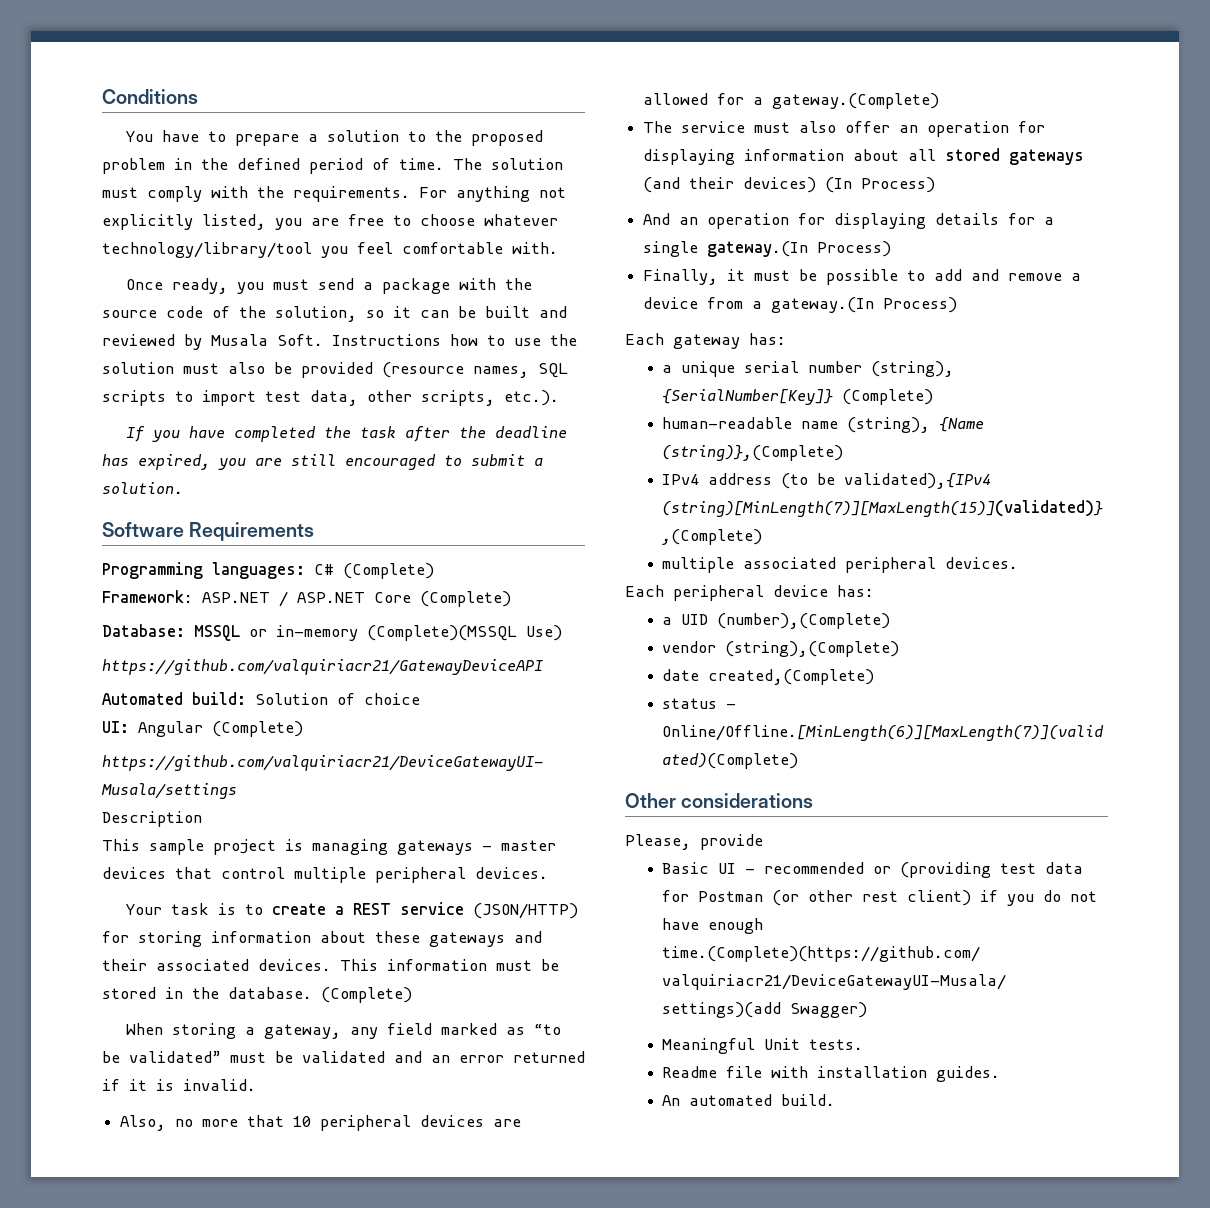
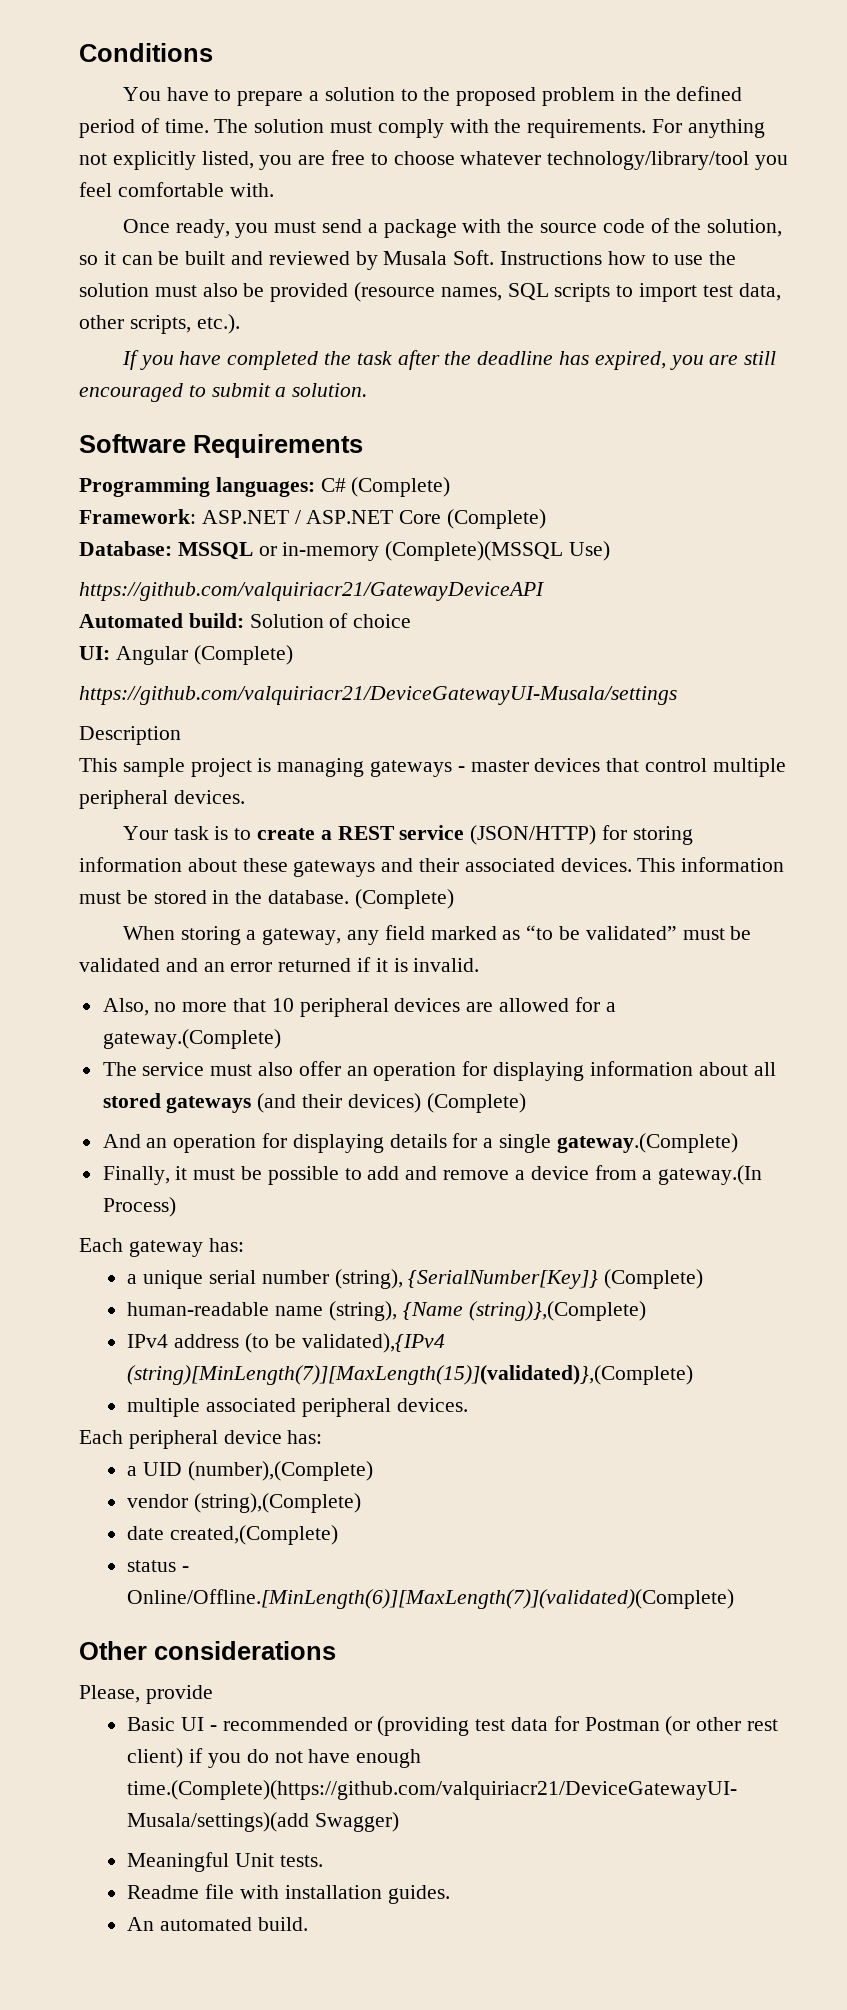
- The service must also offer an operation for displaying information about all stored gateways (and their devices) (In Process)
+ The service must also offer an operation for displaying information about all stored gateways (and their devices) (Complete)
- And an operation for displaying details for a single gateway.(In Process)
+ And an operation for displaying details for a single gateway.(Complete)

